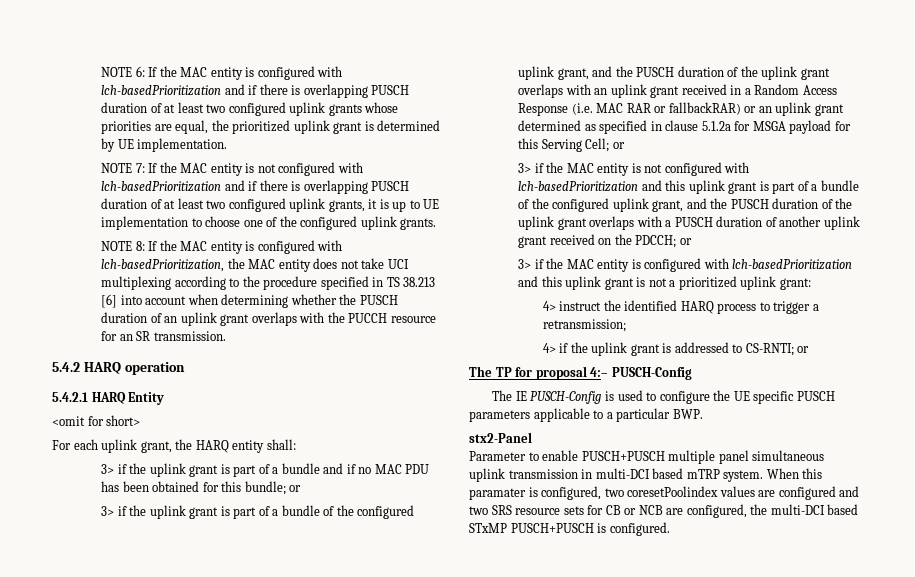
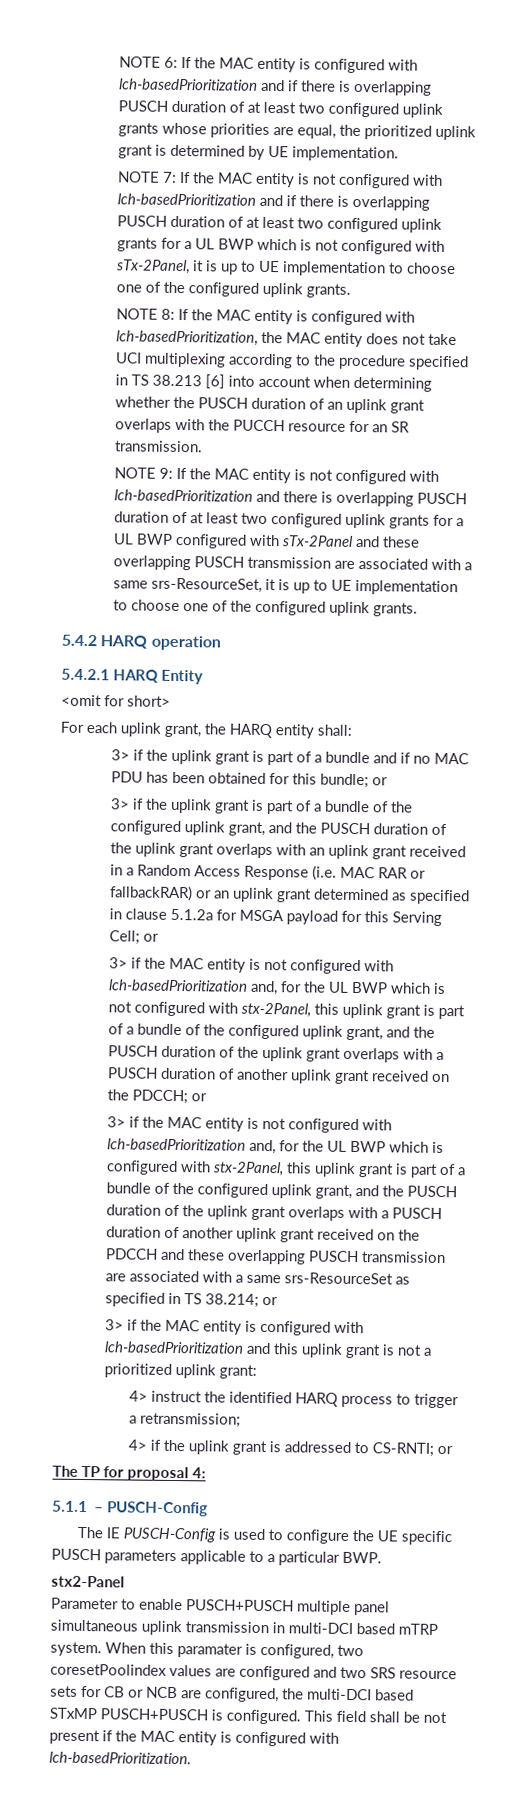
- NOTE 7: If the MAC entity is not configured with lch-basedPrioritization and if there is overlapping PUSCH duration of at least two configured uplink grants, it is up to UE implementation to choose one of the configured uplink grants.
+ NOTE 7: If the MAC entity is not configured with lch-basedPrioritization and if there is overlapping PUSCH duration of at least two configured uplink grants for a UL BWP which is not configured with sTx-2Panel, it is up to UE implementation to choose one of the configured uplink grants.
+ NOTE 9: If the MAC entity is not configured with lch-basedPrioritization and there is overlapping PUSCH duration of at least two configured uplink grants for a UL BWP configured with sTx-2Panel and these overlapping PUSCH transmission are associated with a same srs-ResourceSet, it is up to UE implementation to choose one of the configured uplink grants.
- 3> if the MAC entity is not configured with lch-basedPrioritization and this uplink grant is part of a bundle of the configured uplink grant, and the PUSCH duration of the uplink grant overlaps with a PUSCH duration of another uplink grant received on the PDCCH; or
+ 3> if the MAC entity is not configured with lch-basedPrioritization and, for the UL BWP which is not configured with stx-2Panel, this uplink grant is part of a bundle of the configured uplink grant, and the PUSCH duration of the uplink grant overlaps with a PUSCH duration of another uplink grant received on the PDCCH; or
+ 3> if the MAC entity is not configured with lch-basedPrioritization and, for the UL BWP which is configured with stx-2Panel, this uplink grant is part of a bundle of the configured uplink grant, and the PUSCH duration of the uplink grant overlaps with a PUSCH duration of another uplink grant received on the PDCCH and these overlapping PUSCH transmission are associated with a same srs-ResourceSet as specified in TS 38.214; or
- The TP for proposal 4:– PUSCH-Config
+ The TP for proposal 4:
+ 5.1.1 – PUSCH-Config
+ This field shall be not present if the MAC entity is configured with lch-basedPrioritization.

